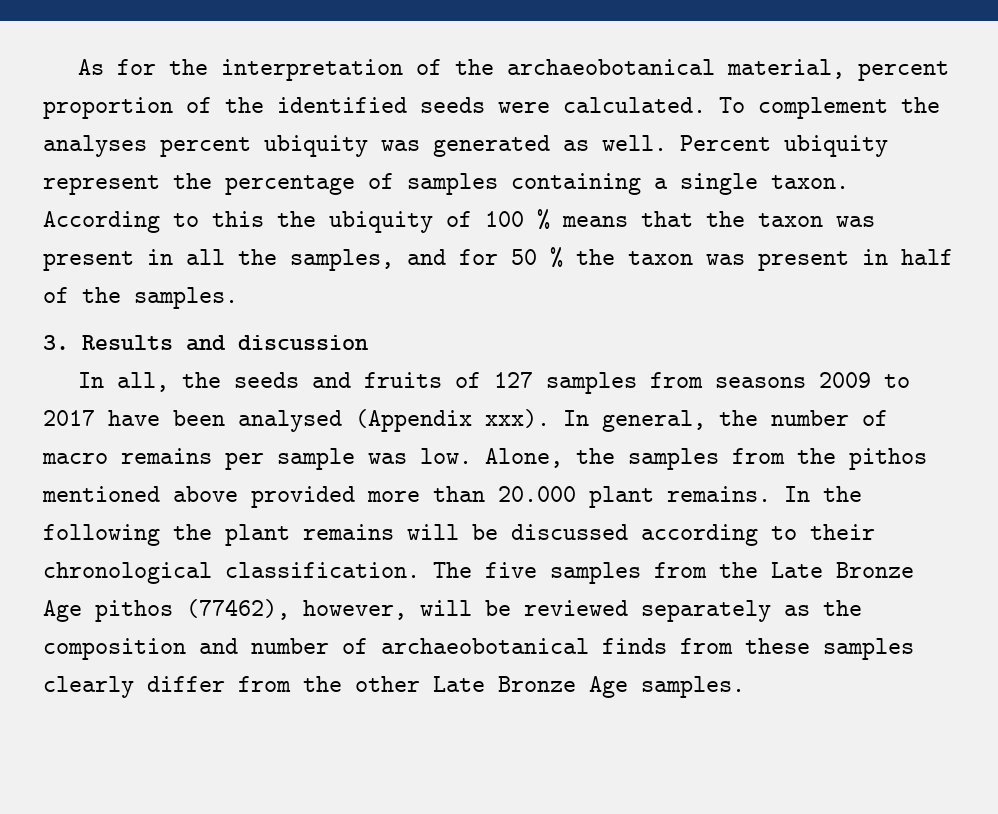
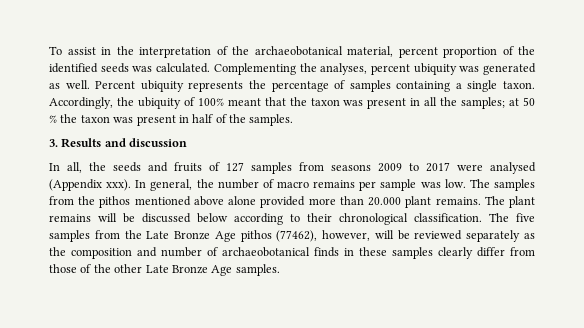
- As for the interpretation of the archaeobotanical material, percent proportion of the identified seeds were calculated. To complement the analyses percent ubiquity was generated as well.
+ To assist in the interpretation of the archaeobotanical material, percent proportion of the identified seeds was calculated. Complementing the analyses, percent ubiquity was generated as well.
- Percent ubiquity represent the percentage of samples containing a single taxon.
+ Percent ubiquity represents the percentage of samples containing a single taxon.
- According to this the ubiquity of 100 % means that the taxon was present in all the samples, and for 50 % the taxon was present in half of the samples.
+ Accordingly, the ubiquity of 100% meant that the taxon was present in all the samples; at 50 % the taxon was present in half of the samples.
- In all, the seeds and fruits of 127 samples from seasons 2009 to 2017 have been analysed (Appendix xxx).
+ In all, the seeds and fruits of 127 samples from seasons 2009 to 2017 were analysed (Appendix xxx).
- Alone, the samples from the pithos mentioned above provided more than 20.000 plant remains.
+ The samples from the pithos mentioned above alone provided more than 20.000 plant remains.
- In the following the plant remains will be discussed according to their chronological classification.
+ The plant remains will be discussed below according to their chronological classification.
- The five samples from the Late Bronze Age pithos (77462), however, will be reviewed separately as the composition and number of archaeobotanical finds from these samples clearly differ from the other Late Bronze Age samples.
+ The five samples from the Late Bronze Age pithos (77462), however, will be reviewed separately as the composition and number of archaeobotanical finds in these samples clearly differ from those of the other Late Bronze Age samples.

